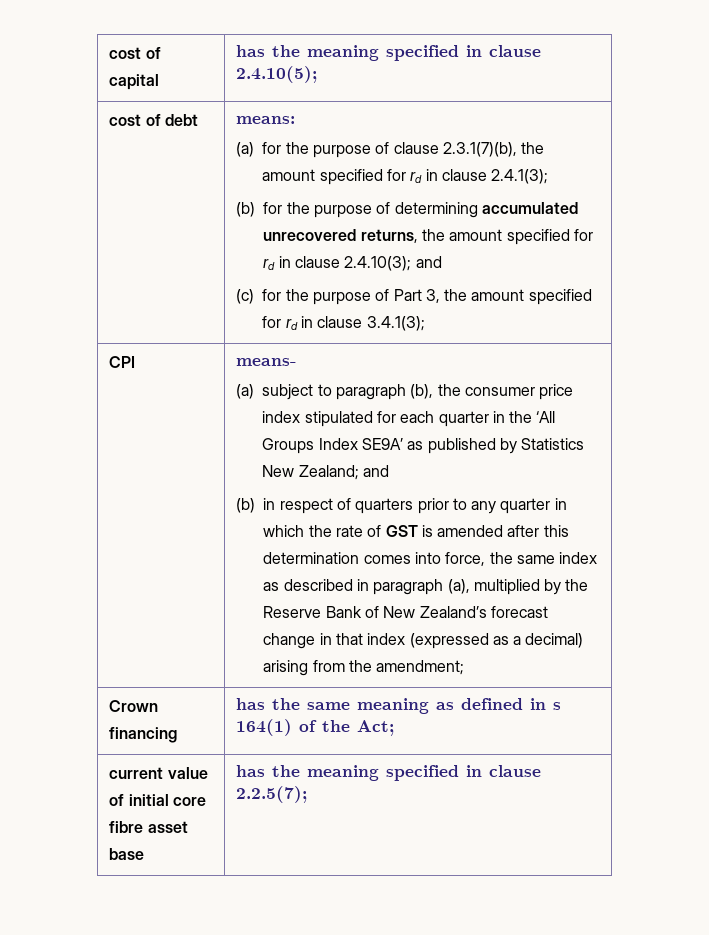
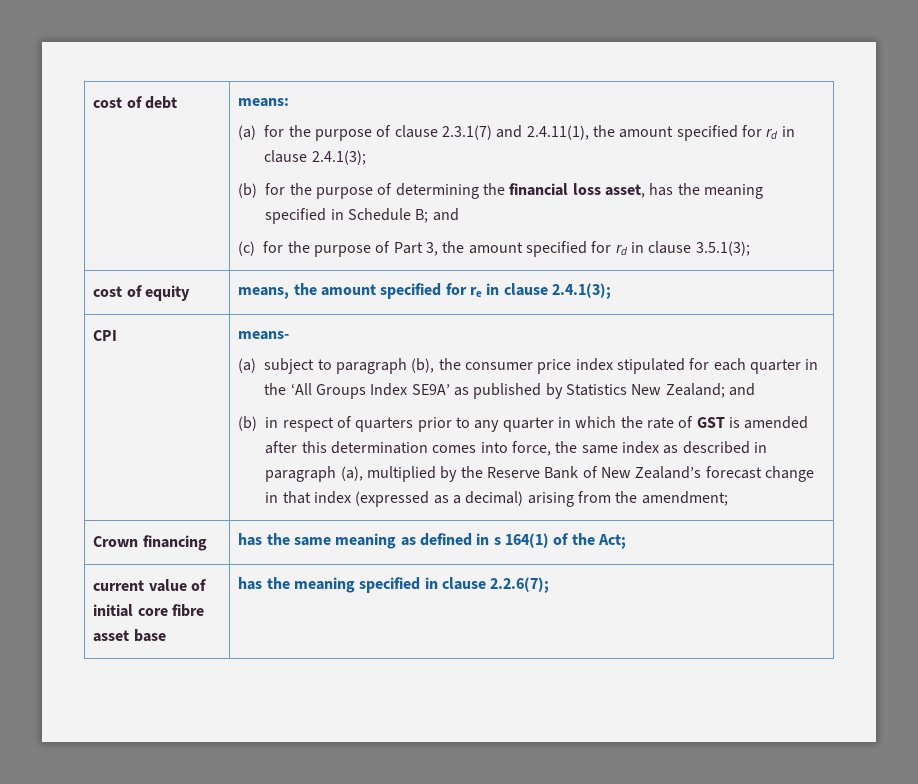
- cost of capital | has the meaning specified in clause 2.4.10(5);
- (a) for the purpose of clause 2.3.1(7)(b), the amount specified for rd in clause 2.4.1(3);
+ (a) for the purpose of clause 2.3.1(7) and 2.4.11(1), the amount specified for rd in clause 2.4.1(3);
- (b) for the purpose of determining accumulated unrecovered returns, the amount specified for rd in clause 2.4.10(3); and
+ (b) for the purpose of determining the financial loss asset, has the meaning specified in Schedule B; and
- (c) for the purpose of Part 3, the amount specified for rd in clause 3.4.1(3);
+ (c) for the purpose of Part 3, the amount specified for rd in clause 3.5.1(3);
+ cost of equity | means, the amount specified for re in clause 2.4.1(3);
- current value of initial core fibre asset base | has the meaning specified in clause 2.2.5(7);
+ current value of initial core fibre asset base | has the meaning specified in clause 2.2.6(7);

